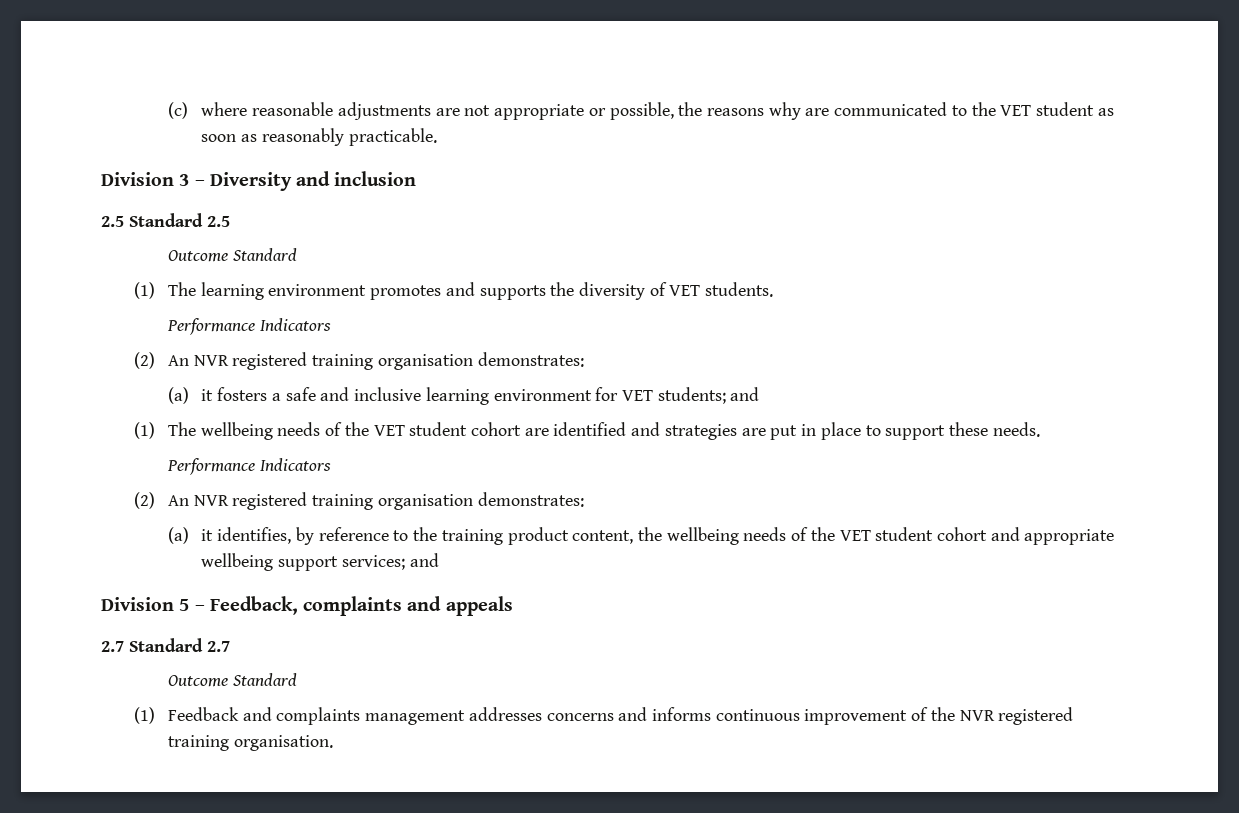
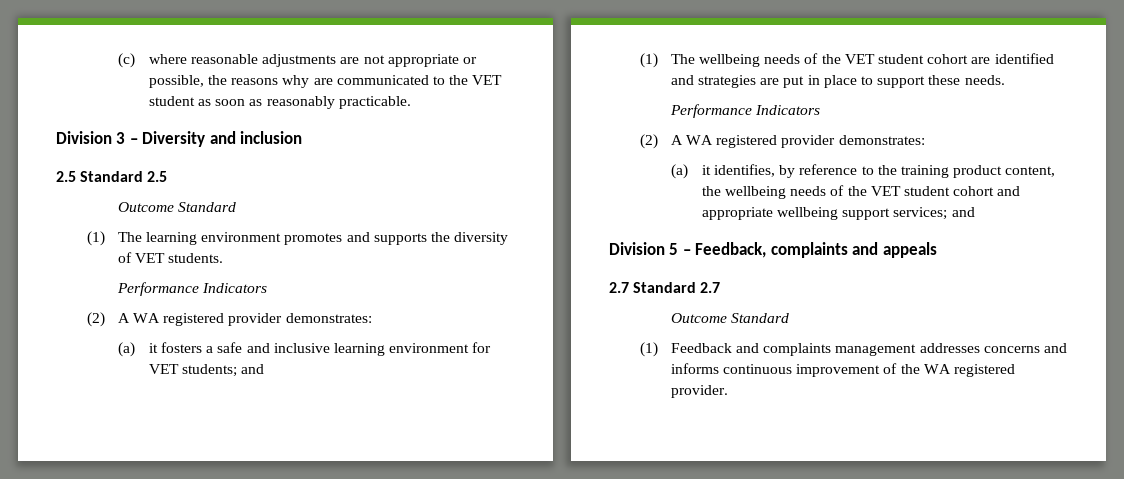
  (1) The learning environment promotes and supports the diversity of VET students.
  Performance Indicators
- (2) An NVR registered training organisation demonstrates:
+ (2) A WA registered provider demonstrates:
  (1) The wellbeing needs of the VET student cohort are identified and strategies are put in place to support these needs.
  Performance Indicators
- (2) An NVR registered training organisation demonstrates:
+ (2) A WA registered provider demonstrates:
- (1) Feedback and complaints management addresses concerns and informs continuous improvement of the NVR registered training organisation.
+ (1) Feedback and complaints management addresses concerns and informs continuous improvement of the WA registered provider.

